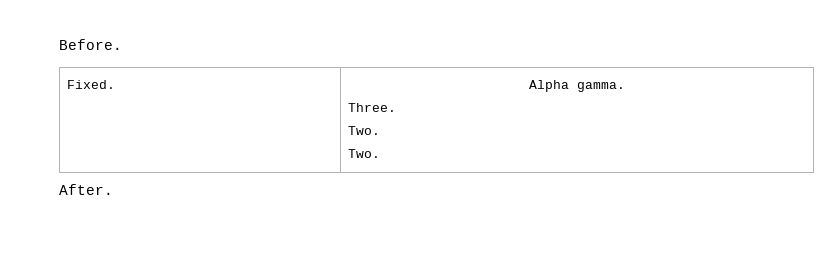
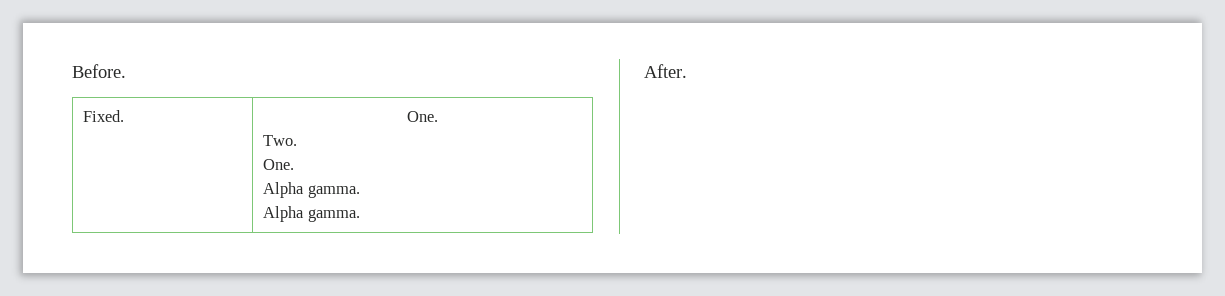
- Fixed. | Alpha gamma.
- Three.
+ Fixed. | One.
  Two.
- Two.
+ One.
+ Alpha gamma.
+ Alpha gamma.

